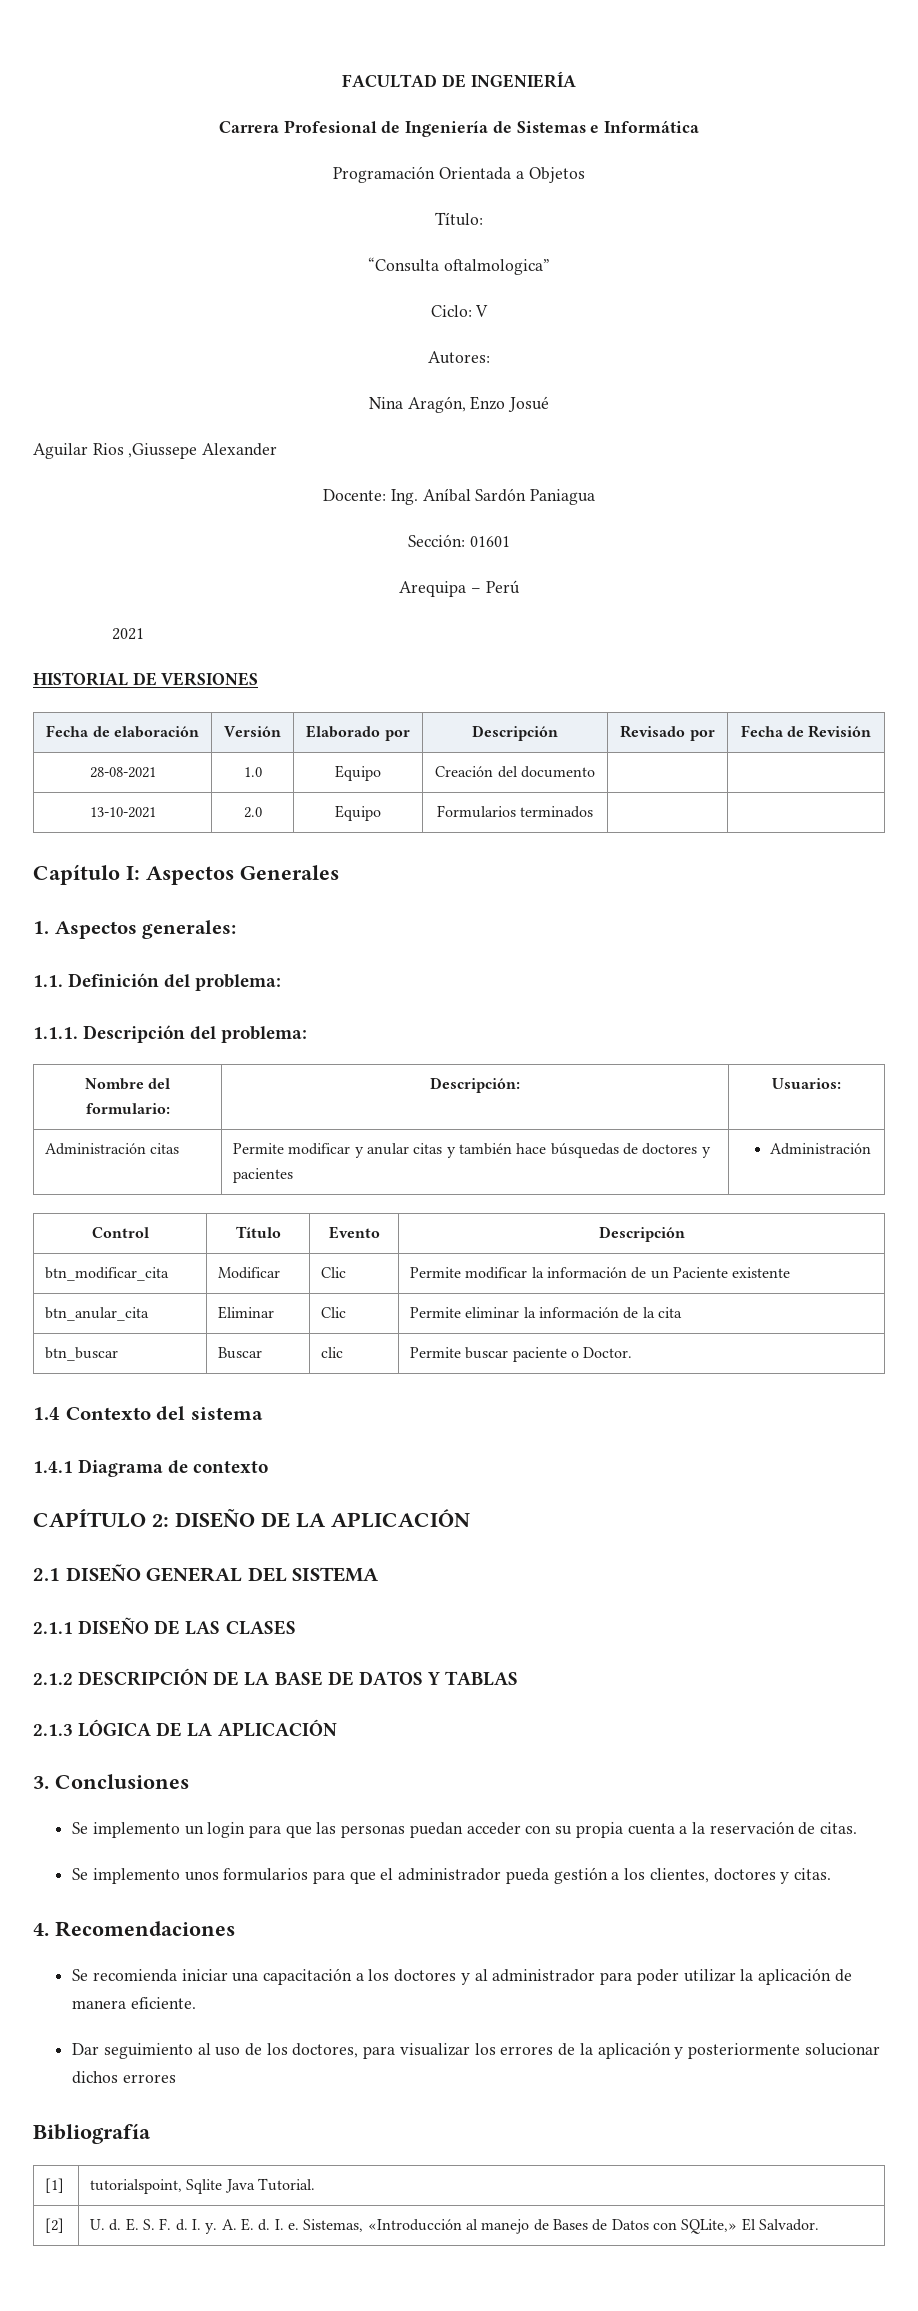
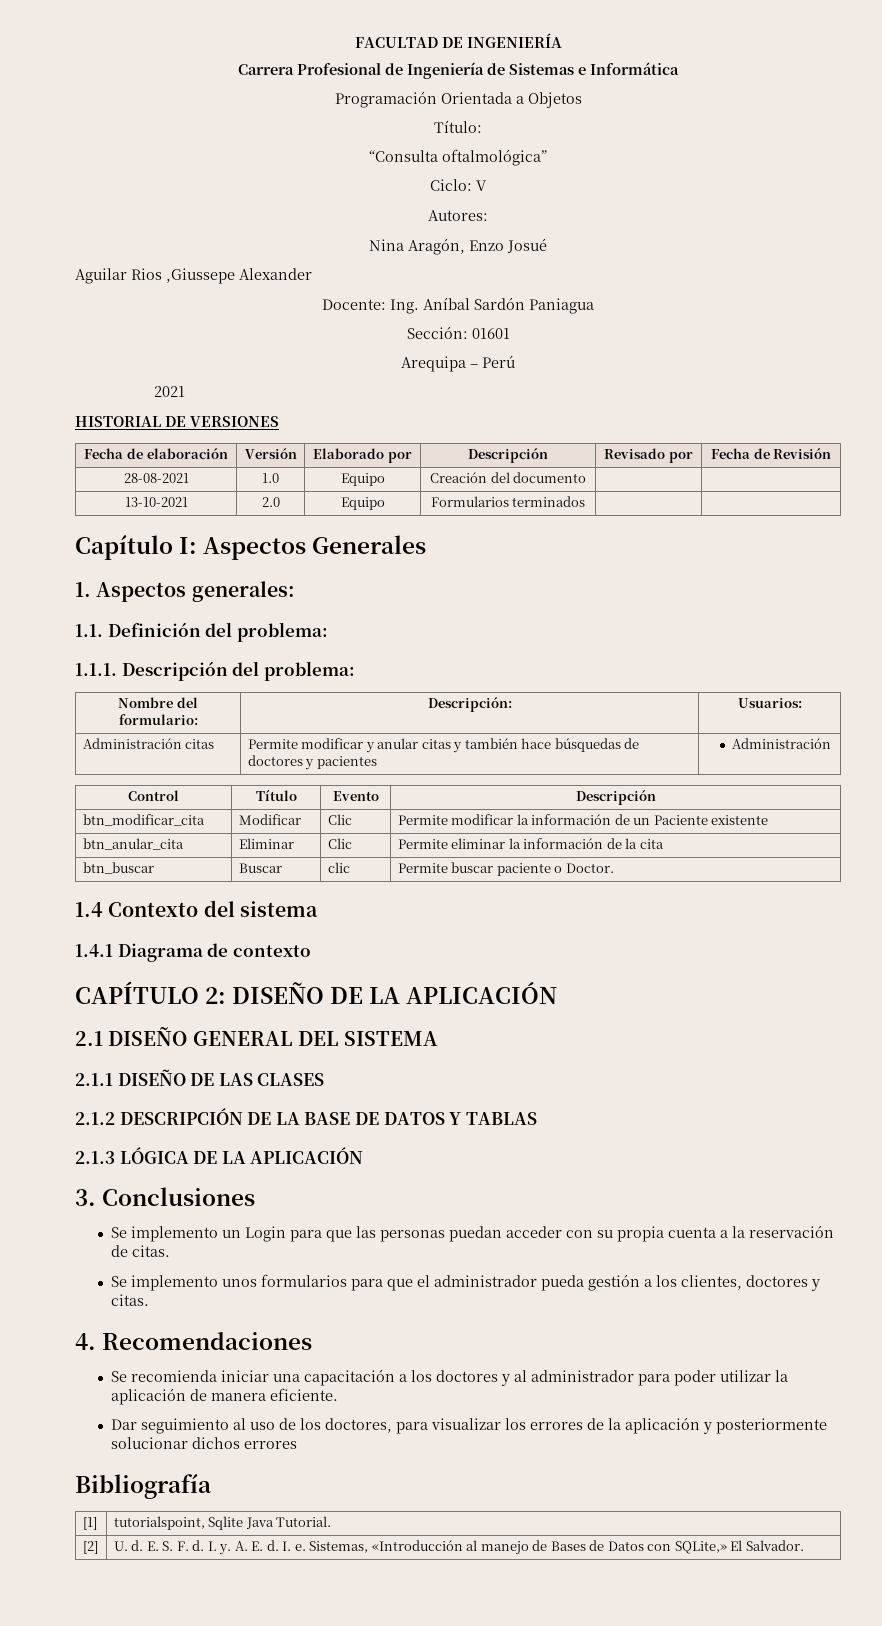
- “Consulta oftalmologica”
+ “Consulta oftalmológica”
- Se implemento un login para que las personas puedan acceder con su propia cuenta a la reservación de citas.
+ Se implemento un Login para que las personas puedan acceder con su propia cuenta a la reservación de citas.

